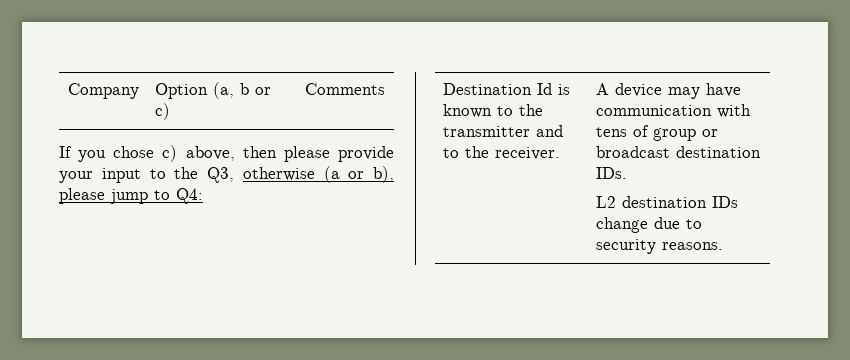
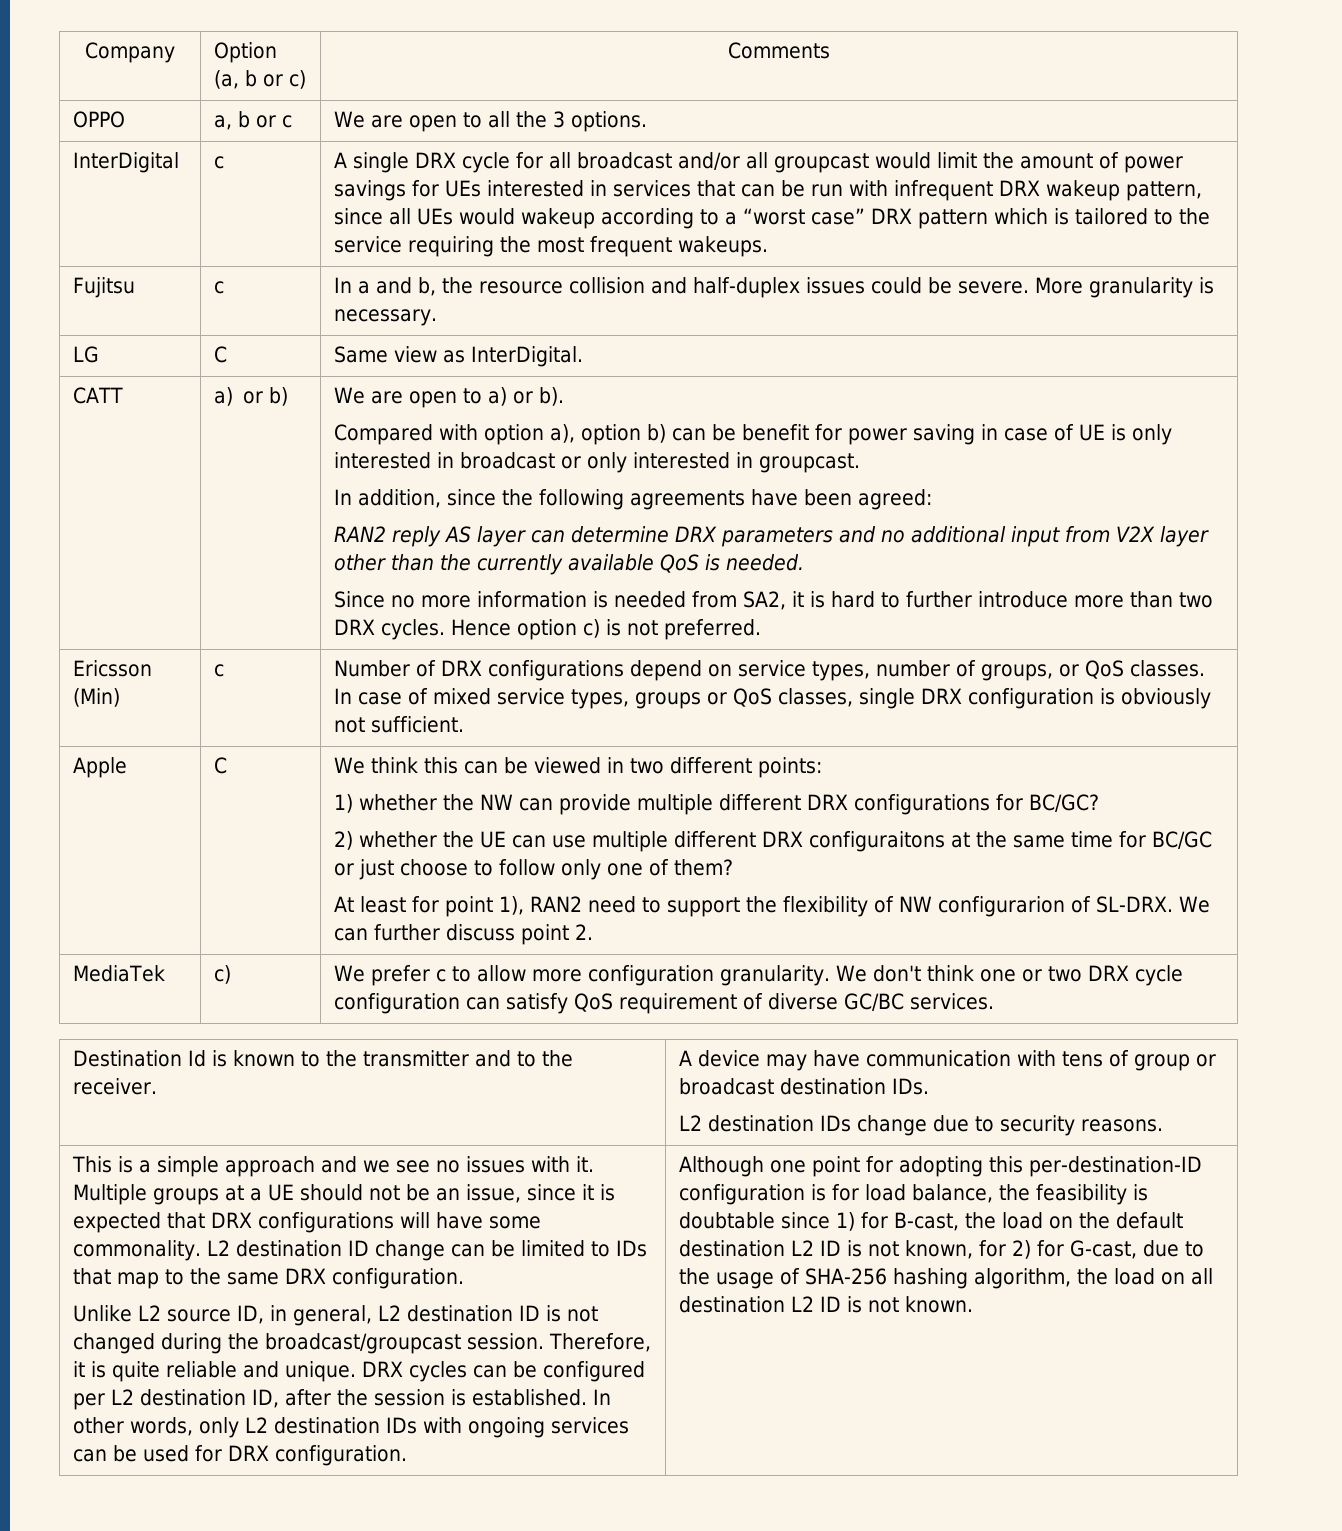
- If you chose c) above, then please provide your input to the Q3, otherwise (a or b), please jump to Q4:
+ OPPO | a, b or c | We are open to all the 3 options.
+ InterDigital | c | A single DRX cycle for all broadcast and/or all groupcast would limit the amount of power savings for UEs interested in services that can be run with infrequent DRX wakeup pattern, since all UEs would wakeup according to a “worst case” DRX pattern which is tailored to the service requiring the most frequent wakeups.
+ Fujitsu | c | In a and b, the resource collision and half-duplex issues could be severe. More granularity is necessary.
+ LG | C | Same view as InterDigital.
+ CATT | a) or b) | We are open to a) or b).
+ Compared with option a), option b) can be benefit for power saving in case of UE is only interested in broadcast or only interested in groupcast.
+ In addition, since the following agreements have been agreed:
+ RAN2 reply AS layer can determine DRX parameters and no additional input from V2X layer other than the currently available QoS is needed.
+ Since no more information is needed from SA2, it is hard to further introduce more than two DRX cycles. Hence option c) is not preferred.
+ Ericsson (Min) | c | Number of DRX configurations depend on service types, number of groups, or QoS classes. In case of mixed service types, groups or QoS classes, single DRX configuration is obviously not sufficient.
+ Apple | C | We think this can be viewed in two different points:
+ 1) whether the NW can provide multiple different DRX configurations for BC/GC?
+ 2) whether the UE can use multiple different DRX configuraitons at the same time for BC/GC or just choose to follow only one of them?
+ At least for point 1), RAN2 need to support the flexibility of NW configurarion of SL-DRX. We can further discuss point 2.
+ MediaTek | c) | We prefer c to allow more configuration granularity. We don't think one or two DRX cycle configuration can satisfy QoS requirement of diverse GC/BC services.
+ This is a simple approach and we see no issues with it. Multiple groups at a UE should not be an issue, since it is expected that DRX configurations will have some commonality. L2 destination ID change can be limited to IDs that map to the same DRX configuration.
+ Unlike L2 source ID, in general, L2 destination ID is not changed during the broadcast/groupcast session. Therefore, it is quite reliable and unique. DRX cycles can be configured per L2 destination ID, after the session is established. In other words, only L2 destination IDs with ongoing services can be used for DRX configuration. | Although one point for adopting this per-destination-ID configuration is for load balance, the feasibility is doubtable since 1) for B-cast, the load on the default destination L2 ID is not known, for 2) for G-cast, due to the usage of SHA-256 hashing algorithm, the load on all destination L2 ID is not known.

